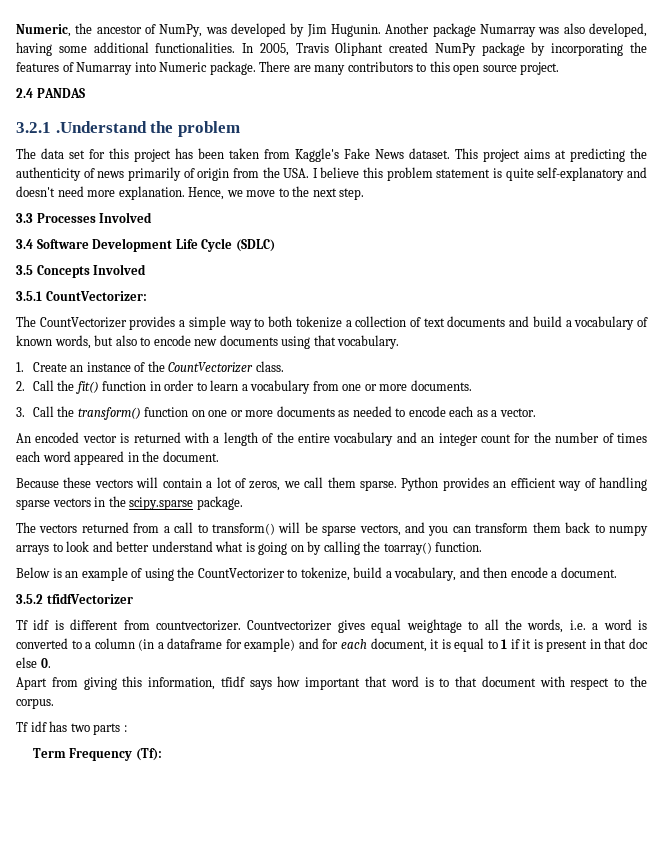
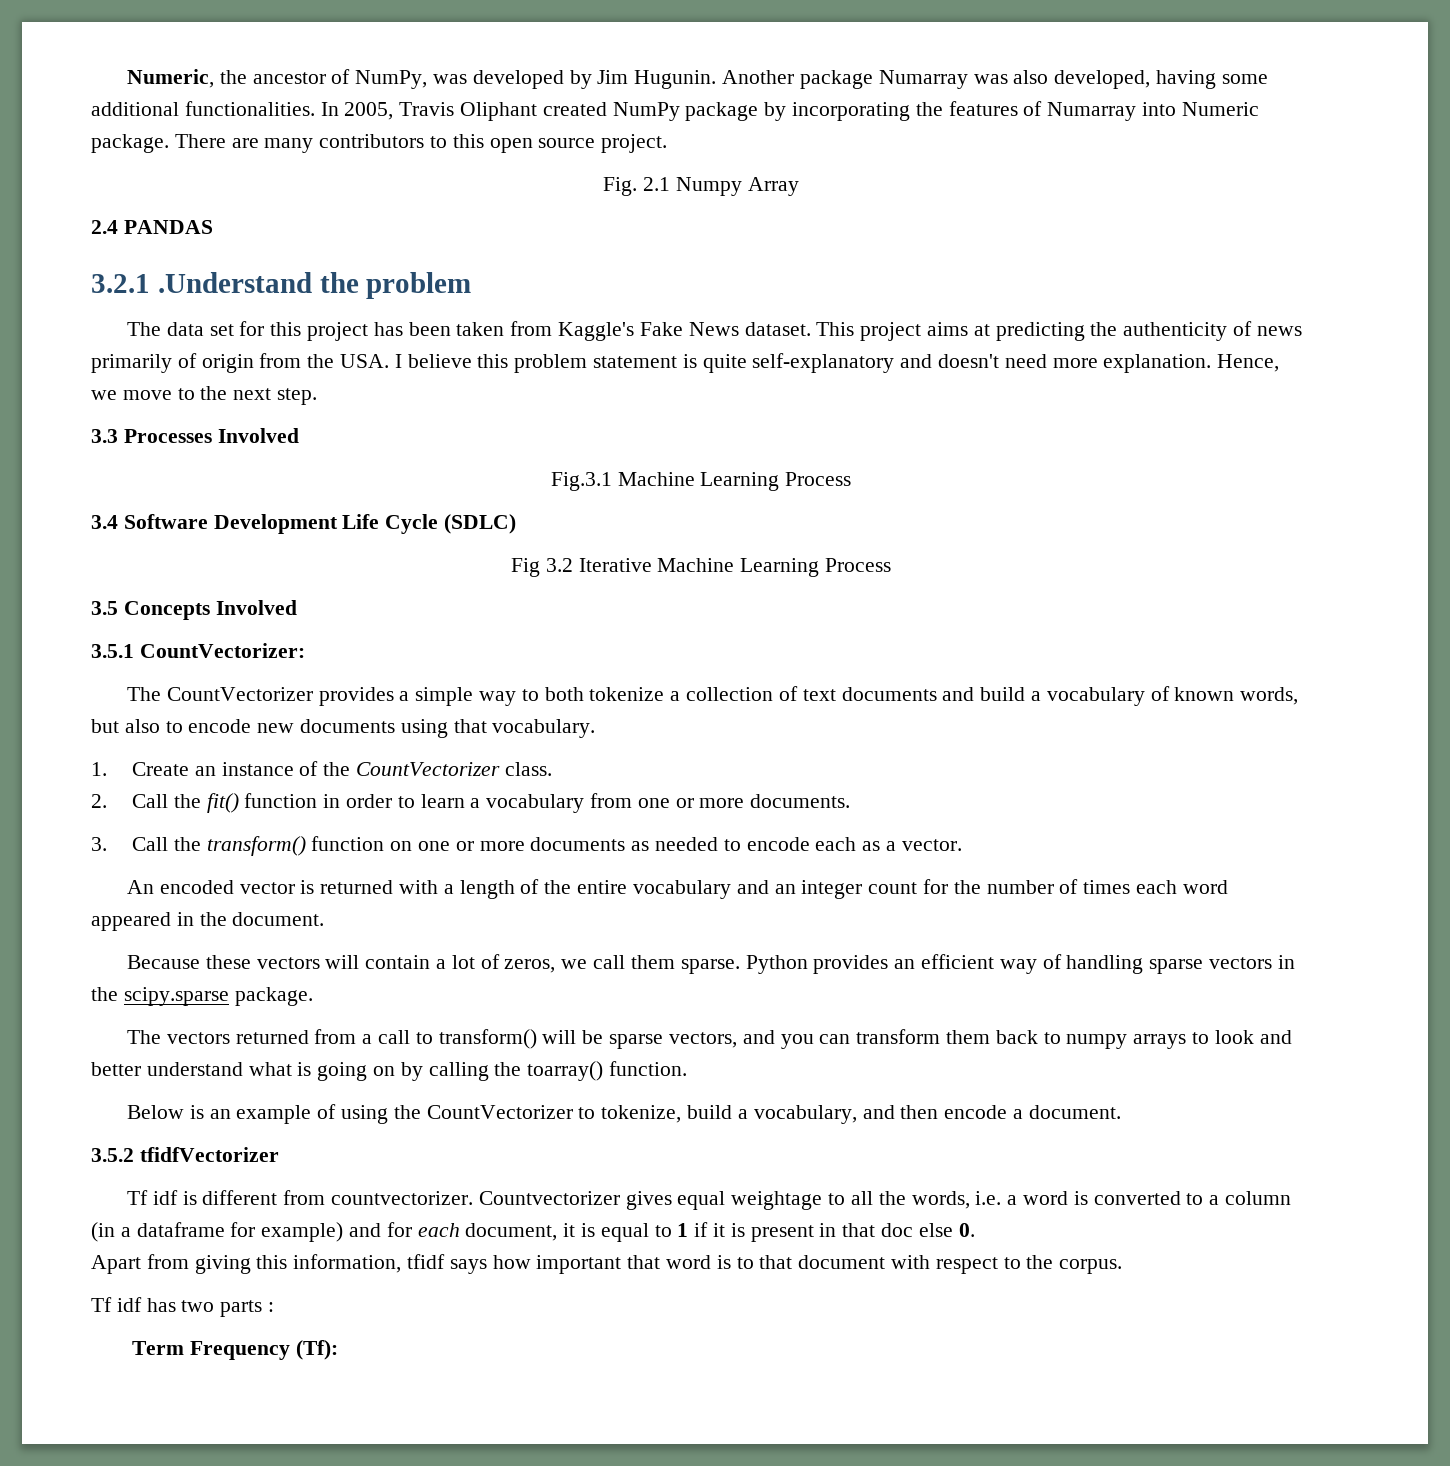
+ Fig. 2.1 Numpy Array
+ Fig.3.1 Machine Learning Process
+ Fig 3.2 Iterative Machine Learning Process

